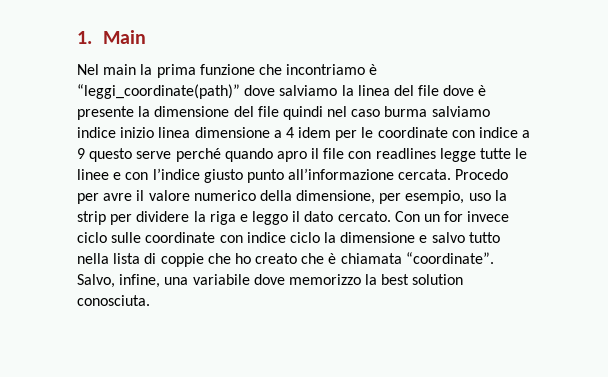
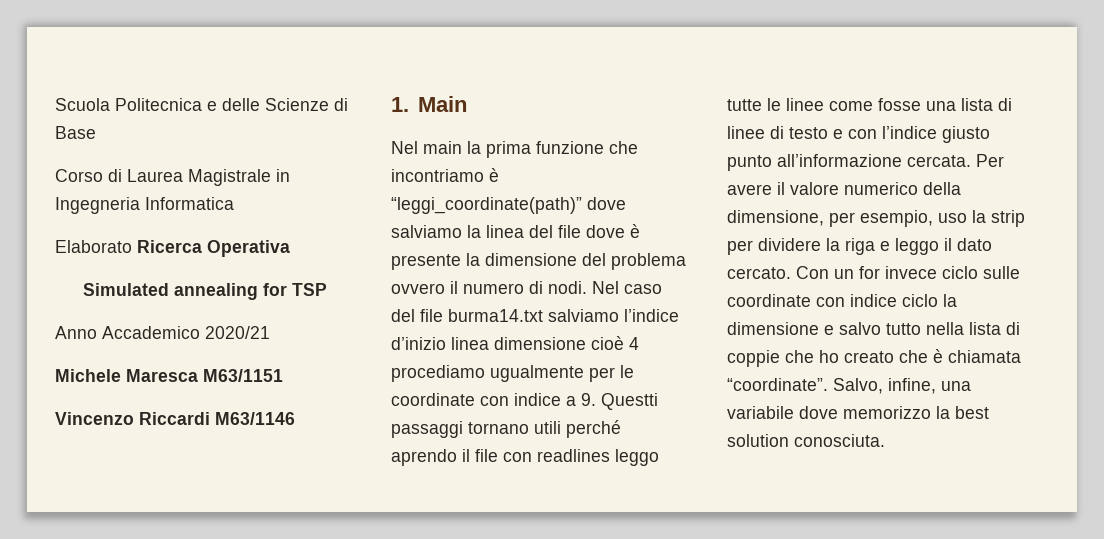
+ Scuola Politecnica e delle Scienze di Base
+ Corso di Laurea Magistrale in Ingegneria Informatica
+ Elaborato Ricerca Operativa
+ Simulated annealing for TSP
+ Anno Accademico 2020/21
+ Michele Maresca M63/1151
+ Vincenzo Riccardi M63/1146
- Nel main la prima funzione che incontriamo è “leggi_coordinate(path)” dove salviamo la linea del file dove è presente la dimensione del file quindi nel caso burma salviamo indice inizio linea dimensione a 4 idem per le coordinate con indice a 9 questo serve perché quando apro il file con readlines legge tutte le linee e con l’indice giusto punto all’informazione cercata.
+ Nel main la prima funzione che incontriamo è “leggi_coordinate(path)” dove salviamo la linea del file dove è presente la dimensione del problema ovvero il numero di nodi. Nel caso del file burma14.txt salviamo l’indice d’inizio linea dimensione cioè 4 procediamo ugualmente per le coordinate con indice a 9. Questti passaggi tornano utili perché aprendo il file con readlines leggo tutte le linee come fosse una lista di linee di testo e con l’indice giusto punto all’informazione cercata.
- Procedo per avre il valore numerico della dimensione, per esempio, uso la strip per dividere la riga e leggo il dato cercato.
+ Per avere il valore numerico della dimensione, per esempio, uso la strip per dividere la riga e leggo il dato cercato.

